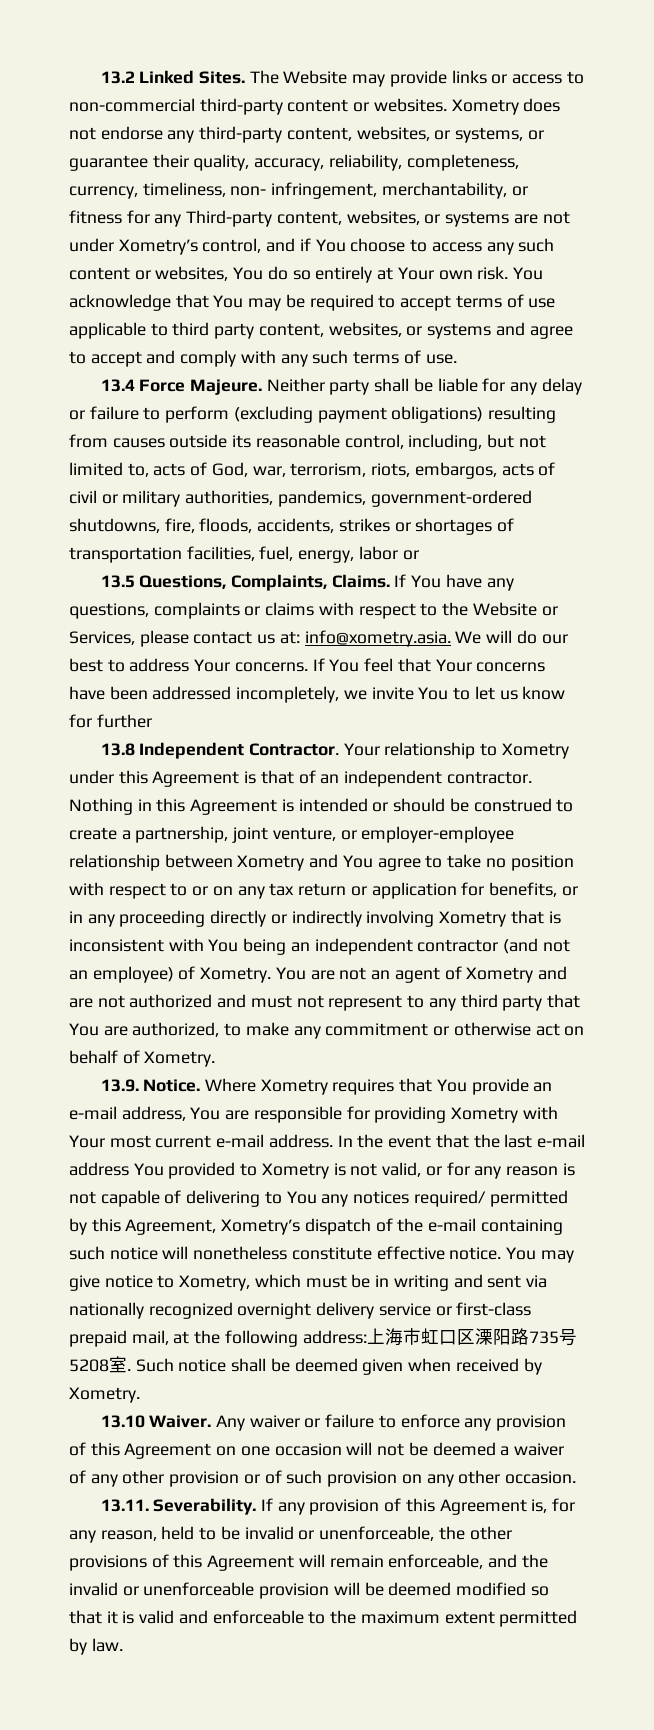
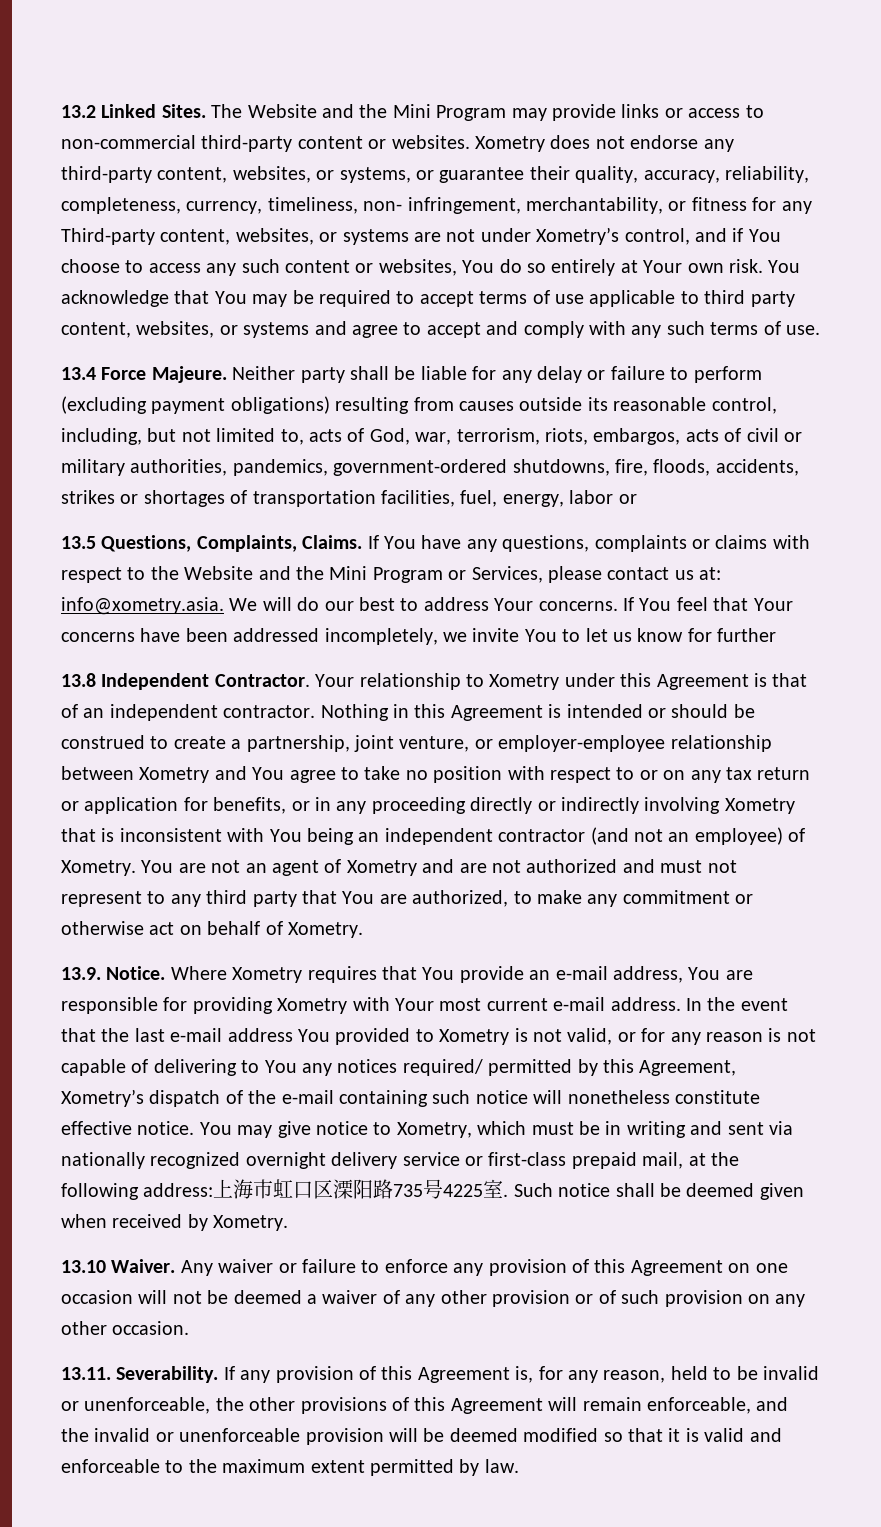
- The Website may provide links or access to non-commercial third-party content or websites.
+ The Website and the Mini Program may provide links or access to non-commercial third-party content or websites.
- If You have any questions, complaints or claims with respect to the Website or Services, please contact us at: info@xometry.asia. We will do our best to address Your concerns.
+ If You have any questions, complaints or claims with respect to the Website and the Mini Program or Services, please contact us at: info@xometry.asia. We will do our best to address Your concerns.
- You may give notice to Xometry, which must be in writing and sent via nationally recognized overnight delivery service or first-class prepaid mail, at the following address:上海市虹口区溧阳路735号5208室.
+ You may give notice to Xometry, which must be in writing and sent via nationally recognized overnight delivery service or first-class prepaid mail, at the following address:上海市虹口区溧阳路735号4225室.

